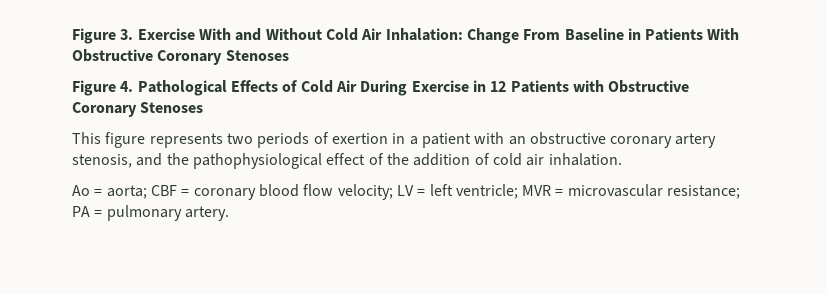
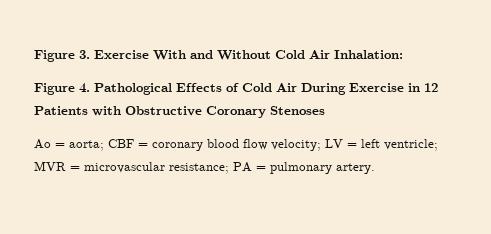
- Figure 3. Exercise With and Without Cold Air Inhalation: Change From Baseline in Patients With Obstructive Coronary Stenoses
+ Figure 3. Exercise With and Without Cold Air Inhalation:
- This figure represents two periods of exertion in a patient with an obstructive coronary artery stenosis, and the pathophysiological effect of the addition of cold air inhalation.

